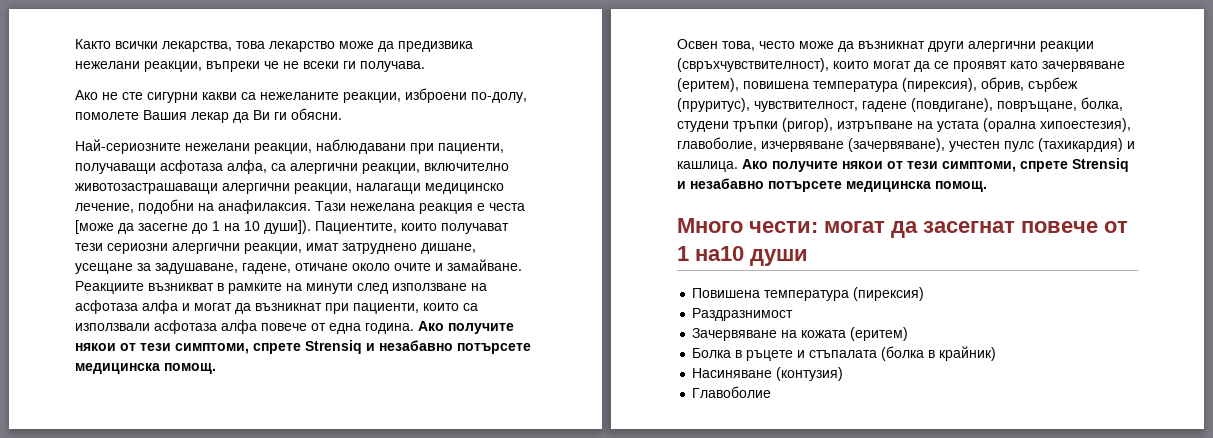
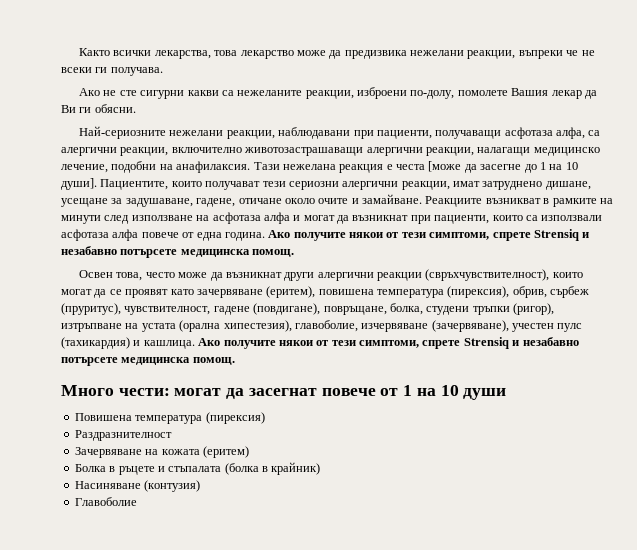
- Тази нежелана реакция е честа [може да засегне до 1 на 10 души]).
+ Тази нежелана реакция е честа [може да засегне до 1 на 10 души].
- Освен това, често може да възникнат други алергични реакции (свръхчувствителност), които могат да се проявят като зачервяване (еритем), повишена температура (пирексия), обрив, сърбеж (пруритус), чувствителност, гадене (повдигане), повръщане, болка, студени тръпки (ригор), изтръпване на устата (орална хипоестезия), главоболие, изчервяване (зачервяване), учестен пулс (тахикардия) и кашлица.
+ Освен това, често може да възникнат други алергични реакции (свръхчувствителност), които могат да се проявят като зачервяване (еритем), повишена температура (пирексия), обрив, сърбеж (пруритус), чувствителност, гадене (повдигане), повръщане, болка, студени тръпки (ригор), изтръпване на устата (орална хипестезия), главоболие, изчервяване (зачервяване), учестен пулс (тахикардия) и кашлица.
- Много чести: могат да засегнат повече от 1 на10 души
+ Много чести: могат да засегнат повече от 1 на 10 души
- Раздразнимост
+ Раздразнителност

